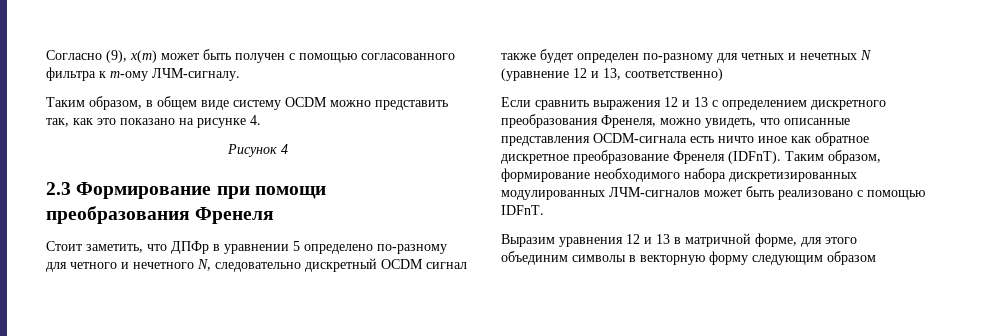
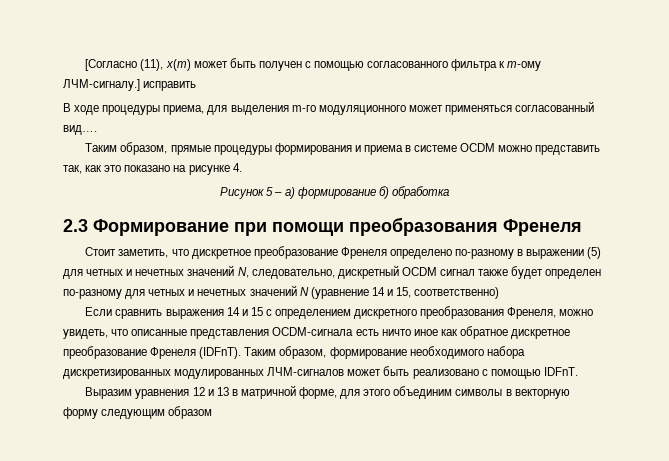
- Согласно (9), x(m) может быть получен с помощью согласованного фильтра к m-ому ЛЧМ-сигналу.
- Таким образом, в общем виде систему OCDM можно представить так, как это показано на рисунке 4.
+ [Согласно (11), x(m) может быть получен с помощью согласованного фильтра к m-ому ЛЧМ-сигналу.] исправить
+ В ходе процедуры приема, для выделения m-го модуляционного может применяться согласованный вид….
+ Таким образом, прямые процедуры формирования и приема в системе OCDM можно представить так, как это показано на рисунке 4.
- Рисунок 4
+ Рисунок 5 – а) формирование б) обработка
- Стоит заметить, что ДПФр в уравнении 5 определено по-разному для четного и нечетного N, следовательно дискретный OCDM сигнал также будет определен по-разному для четных и нечетных N (уравнение 12 и 13, соответственно)
+ Стоит заметить, что дискретное преобразование Френеля определено по-разному в выражении (5) для четных и нечетных значений N, следовательно, дискретный OCDM сигнал также будет определен по-разному для четных и нечетных значений N (уравнение 14 и 15, соответственно)
- Если сравнить выражения 12 и 13 с определением дискретного преобразования Френеля, можно увидеть, что описанные представления OCDM-сигнала есть ничто иное как обратное дискретное преобразование Френеля (IDFnT).
+ Если сравнить выражения 14 и 15 с определением дискретного преобразования Френеля, можно увидеть, что описанные представления OCDM-сигнала есть ничто иное как обратное дискретное преобразование Френеля (IDFnT).

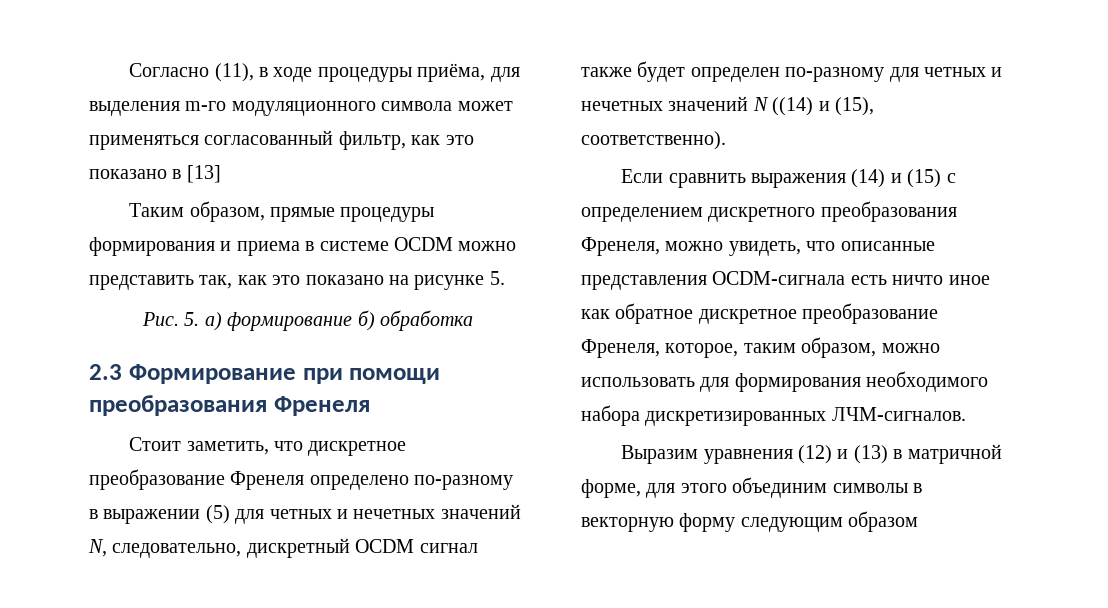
- [Согласно (11), x(m) может быть получен с помощью согласованного фильтра к m-ому ЛЧМ-сигналу.] исправить
- В ходе процедуры приема, для выделения m-го модуляционного может применяться согласованный вид….
+ Согласно (11), в ходе процедуры приёма, для выделения m-го модуляционного символа может применяться согласованный фильтр, как это показано в [13]
- Таким образом, прямые процедуры формирования и приема в системе OCDM можно представить так, как это показано на рисунке 4.
- Рисунок 5 – а) формирование б) обработка
+ Таким образом, прямые процедуры формирования и приема в системе OCDM можно представить так, как это показано на рисунке 5.
+ Рис. 5. а) формирование б) обработка
- Стоит заметить, что дискретное преобразование Френеля определено по-разному в выражении (5) для четных и нечетных значений N, следовательно, дискретный OCDM сигнал также будет определен по-разному для четных и нечетных значений N (уравнение 14 и 15, соответственно)
+ Стоит заметить, что дискретное преобразование Френеля определено по-разному в выражении (5) для четных и нечетных значений N, следовательно, дискретный OCDM сигнал также будет определен по-разному для четных и нечетных значений N ((14) и (15), соответственно).
- Если сравнить выражения 14 и 15 с определением дискретного преобразования Френеля, можно увидеть, что описанные представления OCDM-сигнала есть ничто иное как обратное дискретное преобразование Френеля (IDFnT). Таким образом, формирование необходимого набора дискретизированных модулированных ЛЧМ-сигналов может быть реализовано с помощью IDFnT.
+ Если сравнить выражения (14) и (15) с определением дискретного преобразования Френеля, можно увидеть, что описанные представления OCDM-сигнала есть ничто иное как обратное дискретное преобразование Френеля, которое, таким образом, можно использовать для формирования необходимого набора дискретизированных ЛЧМ-сигналов.
- Выразим уравнения 12 и 13 в матричной форме, для этого объединим символы в векторную форму следующим образом
+ Выразим уравнения (12) и (13) в матричной форме, для этого объединим символы в векторную форму следующим образом

